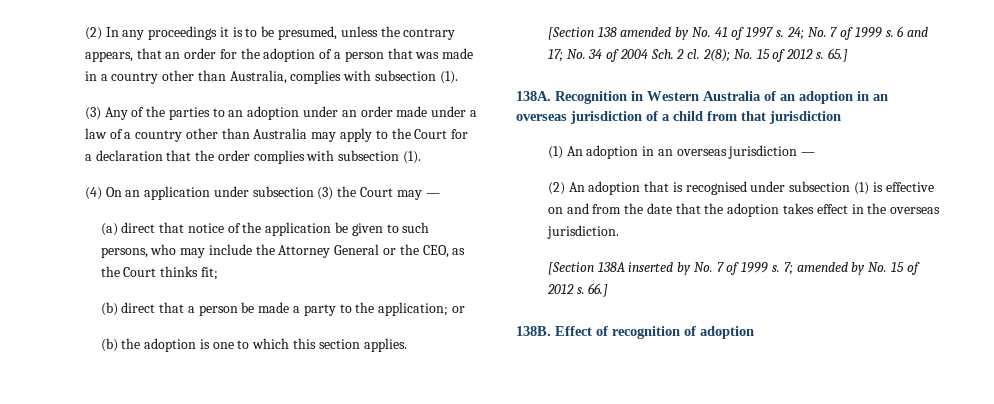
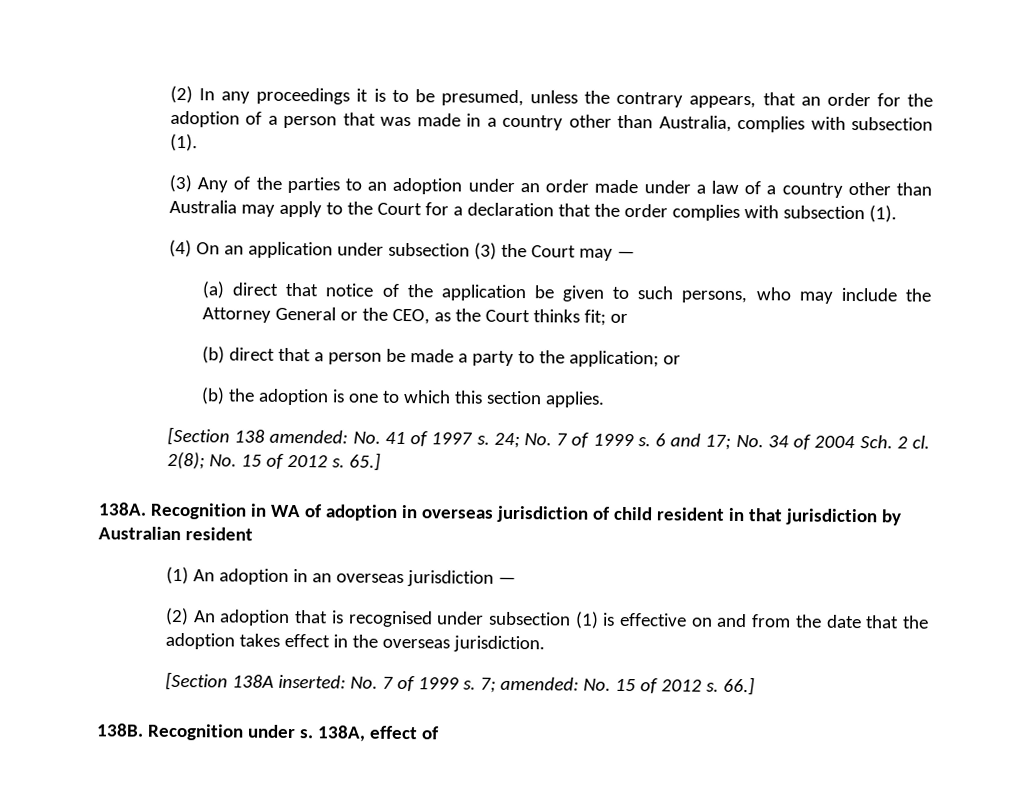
- (a) direct that notice of the application be given to such persons, who may include the Attorney General or the CEO, as the Court thinks fit;
+ (a) direct that notice of the application be given to such persons, who may include the Attorney General or the CEO, as the Court thinks fit; or
- [Section 138 amended by No. 41 of 1997 s.
+ [Section 138 amended: No. 41 of 1997 s.
- Recognition in Western Australia of an adoption in an overseas jurisdiction of a child from that jurisdiction
+ Recognition in WA of adoption in overseas jurisdiction of child resident in that jurisdiction by Australian resident
- [Section 138A inserted by No. 7 of 1999 s.
+ [Section 138A inserted: No. 7 of 1999 s.
- 7; amended by No. 15 of 2012 s.
+ 7; amended: No. 15 of 2012 s.
- Effect of recognition of adoption
+ Recognition under s. 138A, effect of

